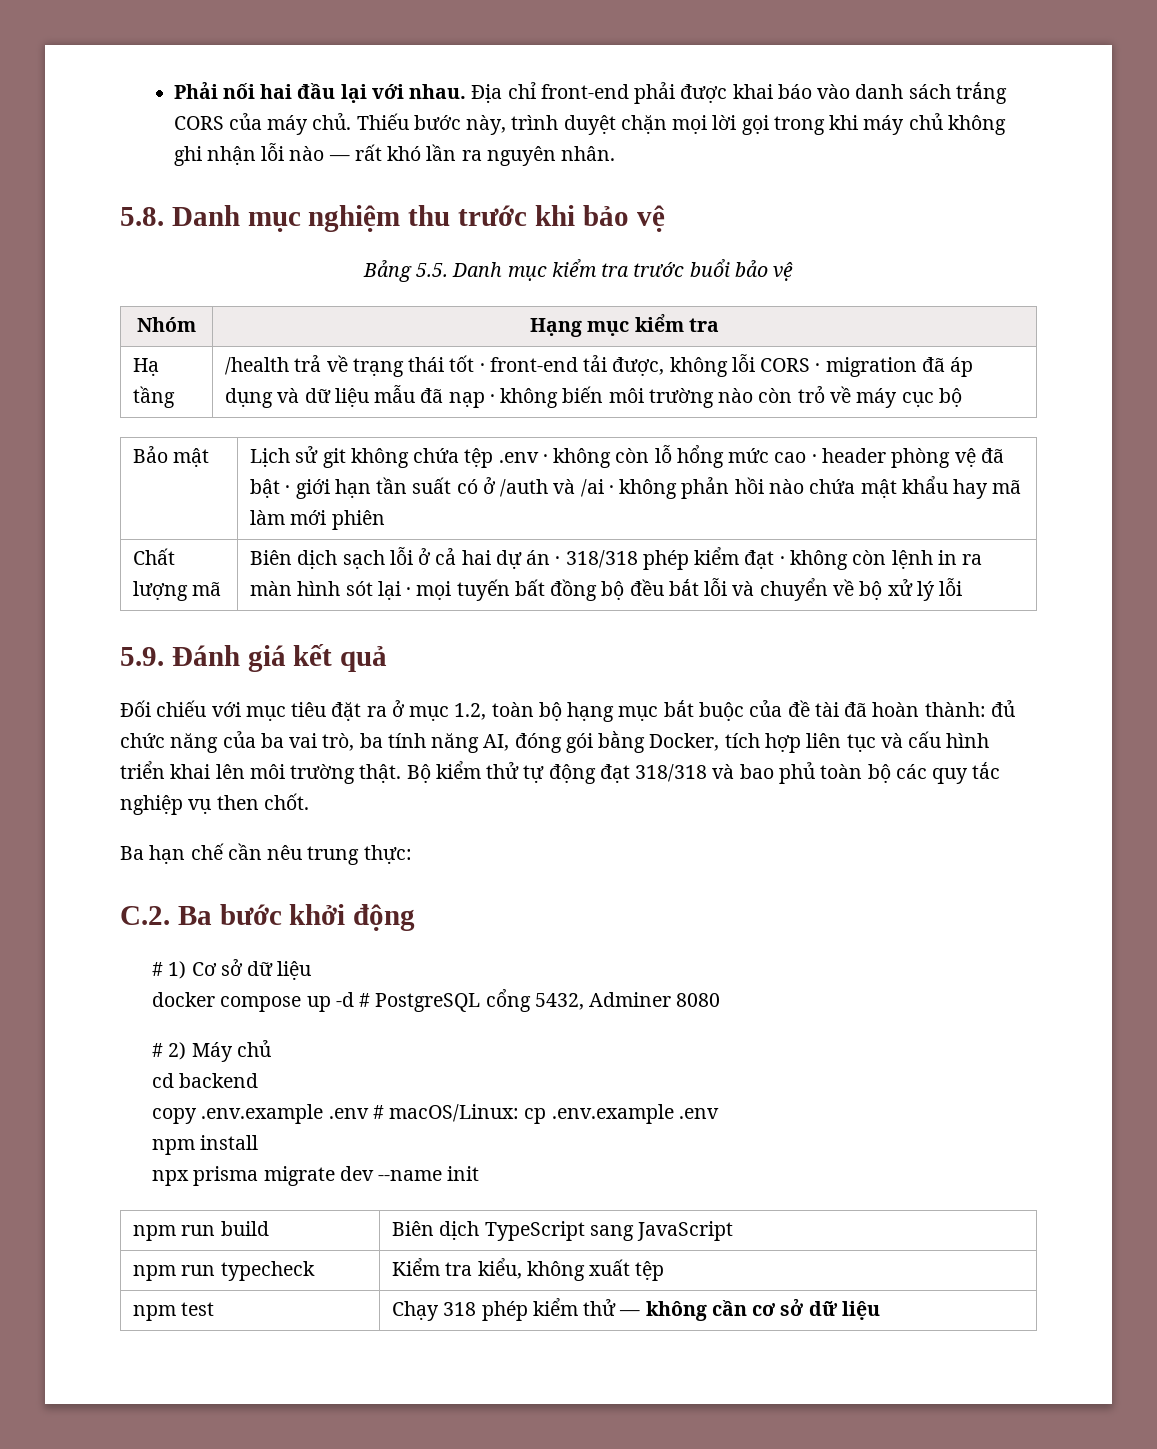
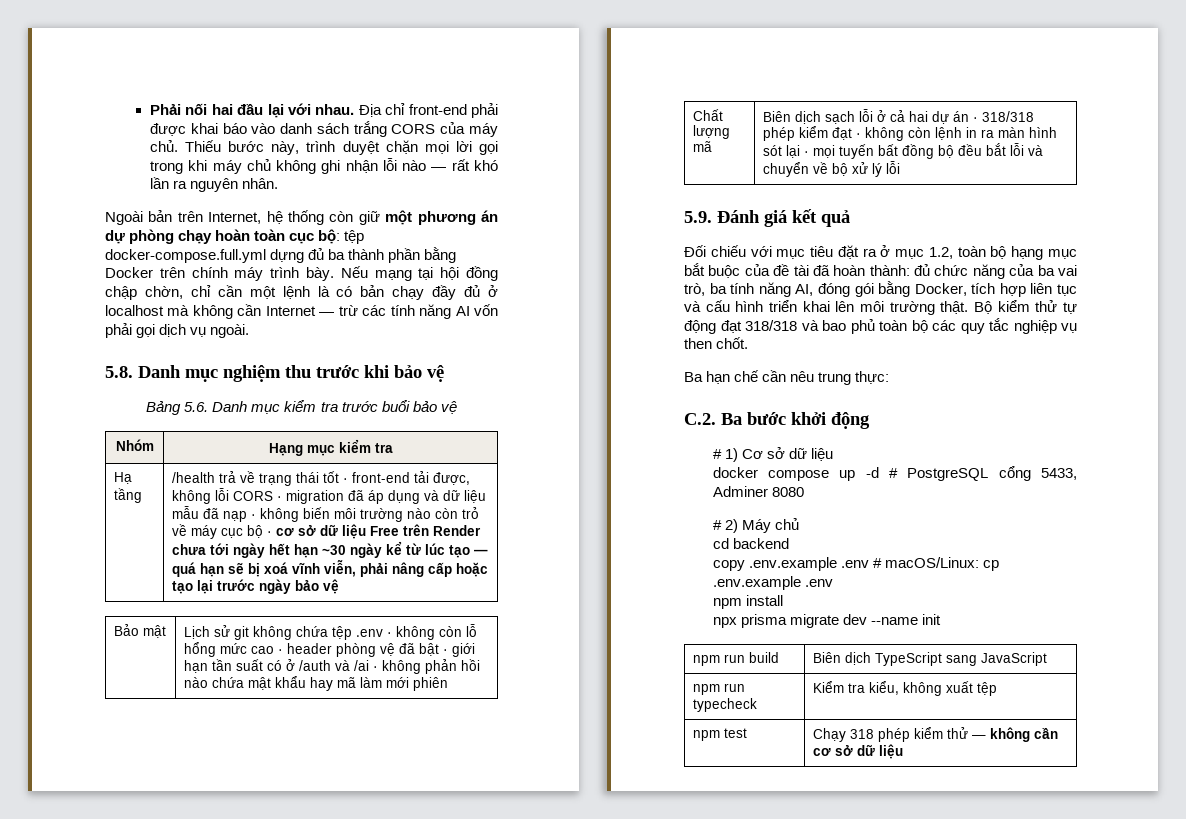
+ Ngoài bản trên Internet, hệ thống còn giữ một phương án dự phòng chạy hoàn toàn cục bộ: tệp docker-compose.full.yml dựng đủ ba thành phần bằng Docker trên chính máy trình bày. Nếu mạng tại hội đồng chập chờn, chỉ cần một lệnh là có bản chạy đầy đủ ở localhost mà không cần Internet — trừ các tính năng AI vốn phải gọi dịch vụ ngoài.
- Bảng 5.5. Danh mục kiểm tra trước buổi bảo vệ
+ Bảng 5.6. Danh mục kiểm tra trước buổi bảo vệ
- /health trả về trạng thái tốt · front-end tải được, không lỗi CORS · migration đã áp dụng và dữ liệu mẫu đã nạp · không biến môi trường nào còn trỏ về máy cục bộ
+ /health trả về trạng thái tốt · front-end tải được, không lỗi CORS · migration đã áp dụng và dữ liệu mẫu đã nạp · không biến môi trường nào còn trỏ về máy cục bộ · cơ sở dữ liệu Free trên Render chưa tới ngày hết hạn ~30 ngày kể từ lúc tạo — quá hạn sẽ bị xoá vĩnh viễn, phải nâng cấp hoặc tạo lại trước ngày bảo vệ
- docker compose up -d # PostgreSQL cổng 5432, Adminer 8080
+ docker compose up -d # PostgreSQL cổng 5433, Adminer 8080

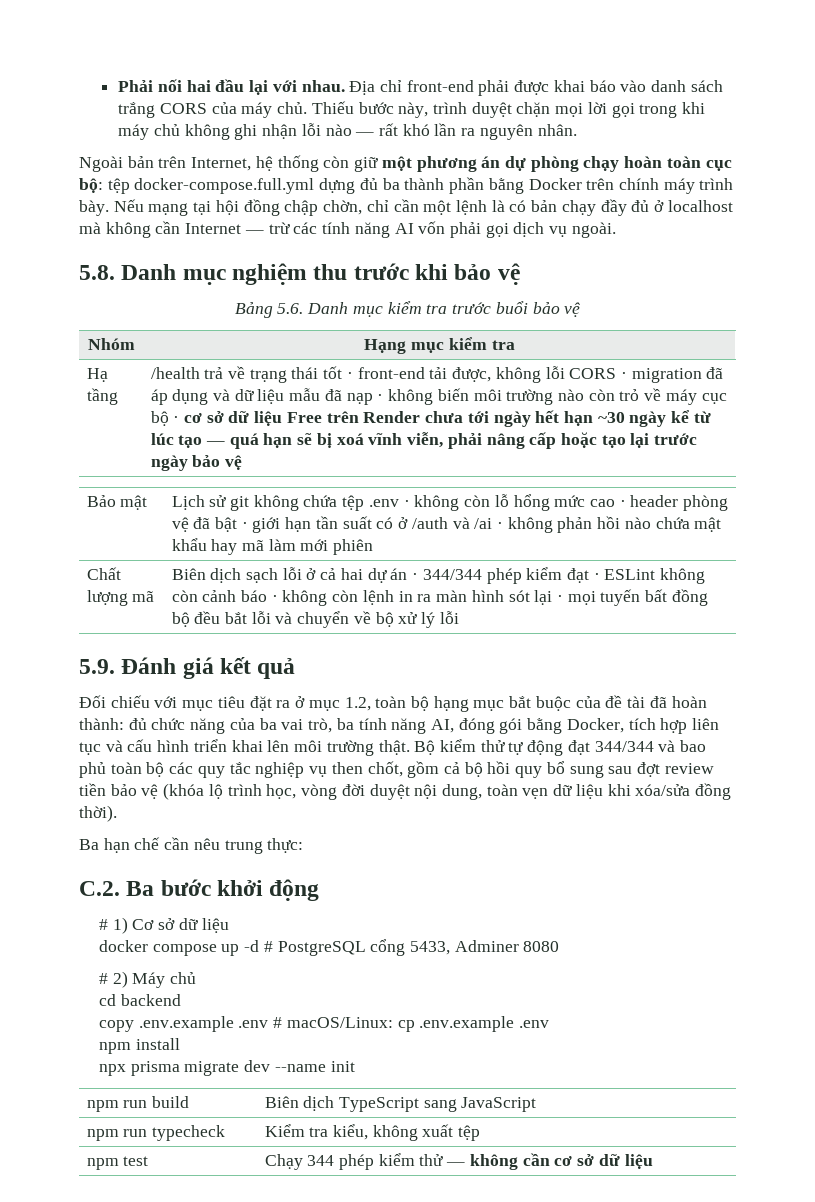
- Biên dịch sạch lỗi ở cả hai dự án · 318/318 phép kiểm đạt · không còn lệnh in ra màn hình sót lại · mọi tuyến bất đồng bộ đều bắt lỗi và chuyển về bộ xử lý lỗi
+ Biên dịch sạch lỗi ở cả hai dự án · 344/344 phép kiểm đạt · ESLint không còn cảnh báo · không còn lệnh in ra màn hình sót lại · mọi tuyến bất đồng bộ đều bắt lỗi và chuyển về bộ xử lý lỗi
- Bộ kiểm thử tự động đạt 318/318 và bao phủ toàn bộ các quy tắc nghiệp vụ then chốt.
+ Bộ kiểm thử tự động đạt 344/344 và bao phủ toàn bộ các quy tắc nghiệp vụ then chốt, gồm cả bộ hồi quy bổ sung sau đợt review tiền bảo vệ (khóa lộ trình học, vòng đời duyệt nội dung, toàn vẹn dữ liệu khi xóa/sửa đồng thời).
- npm test | Chạy 318 phép kiểm thử — không cần cơ sở dữ liệu
+ npm test | Chạy 344 phép kiểm thử — không cần cơ sở dữ liệu

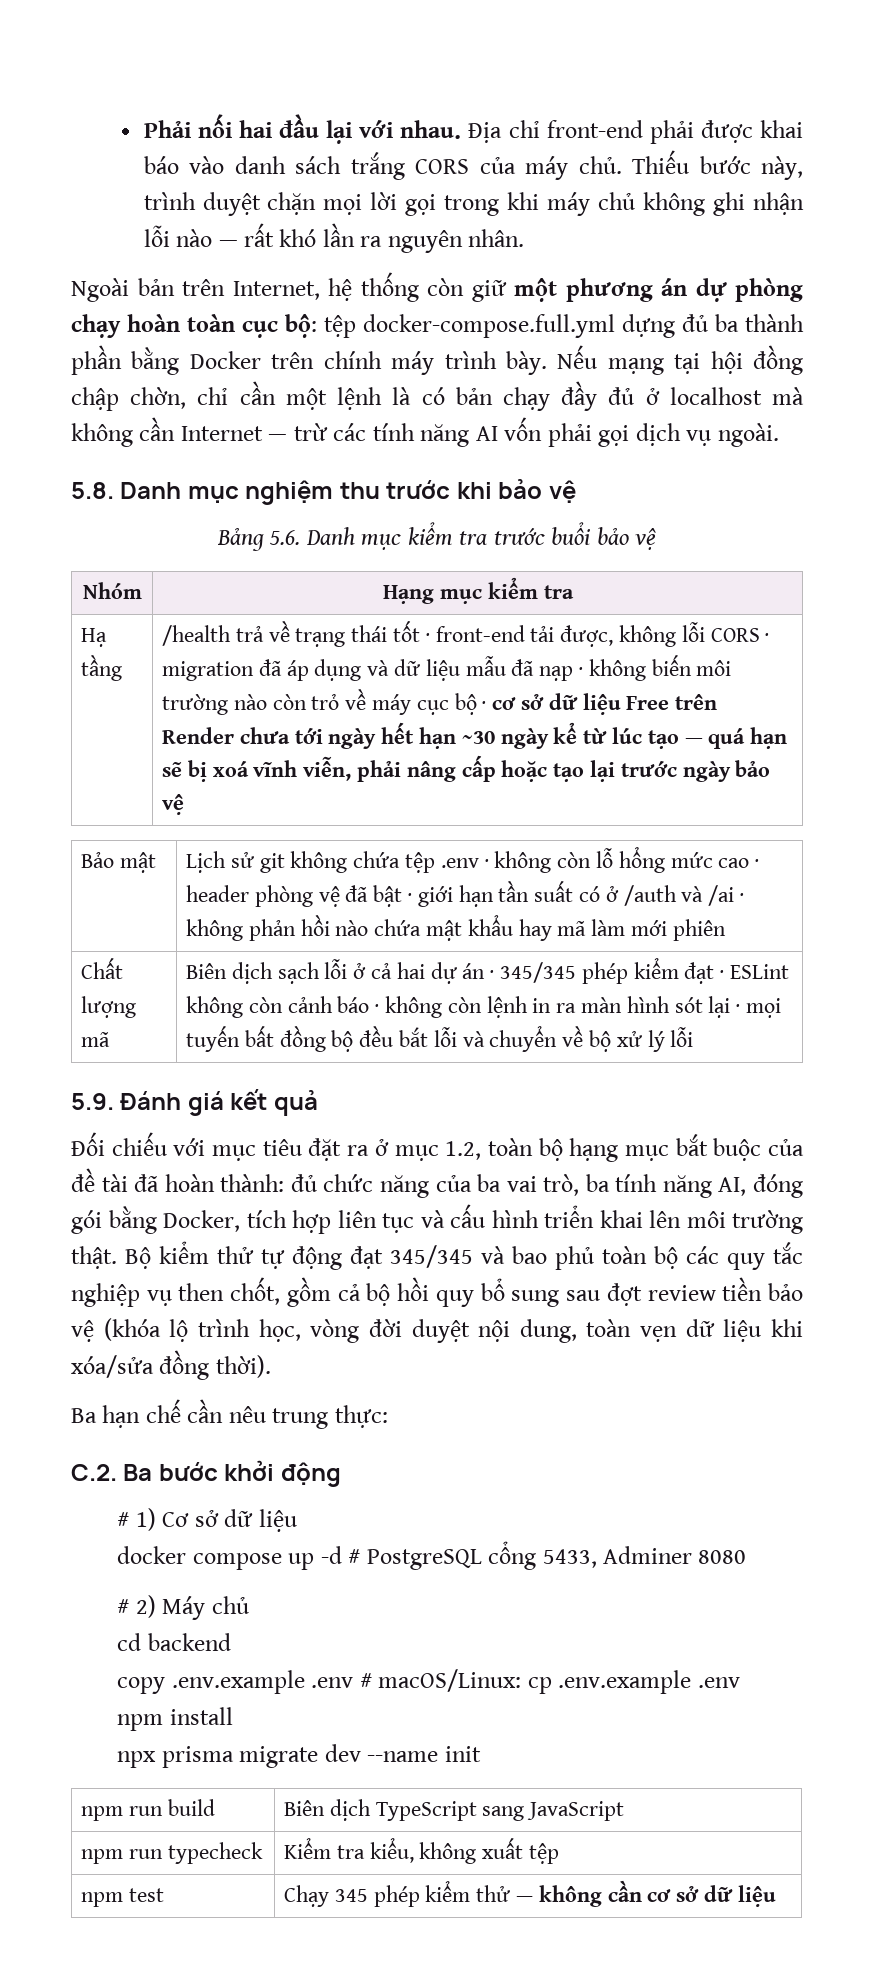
- Biên dịch sạch lỗi ở cả hai dự án · 344/344 phép kiểm đạt · ESLint không còn cảnh báo · không còn lệnh in ra màn hình sót lại · mọi tuyến bất đồng bộ đều bắt lỗi và chuyển về bộ xử lý lỗi
+ Biên dịch sạch lỗi ở cả hai dự án · 345/345 phép kiểm đạt · ESLint không còn cảnh báo · không còn lệnh in ra màn hình sót lại · mọi tuyến bất đồng bộ đều bắt lỗi và chuyển về bộ xử lý lỗi
- Bộ kiểm thử tự động đạt 344/344 và bao phủ toàn bộ các quy tắc nghiệp vụ then chốt, gồm cả bộ hồi quy bổ sung sau đợt review tiền bảo vệ (khóa lộ trình học, vòng đời duyệt nội dung, toàn vẹn dữ liệu khi xóa/sửa đồng thời).
+ Bộ kiểm thử tự động đạt 345/345 và bao phủ toàn bộ các quy tắc nghiệp vụ then chốt, gồm cả bộ hồi quy bổ sung sau đợt review tiền bảo vệ (khóa lộ trình học, vòng đời duyệt nội dung, toàn vẹn dữ liệu khi xóa/sửa đồng thời).
- npm test | Chạy 344 phép kiểm thử — không cần cơ sở dữ liệu
+ npm test | Chạy 345 phép kiểm thử — không cần cơ sở dữ liệu

